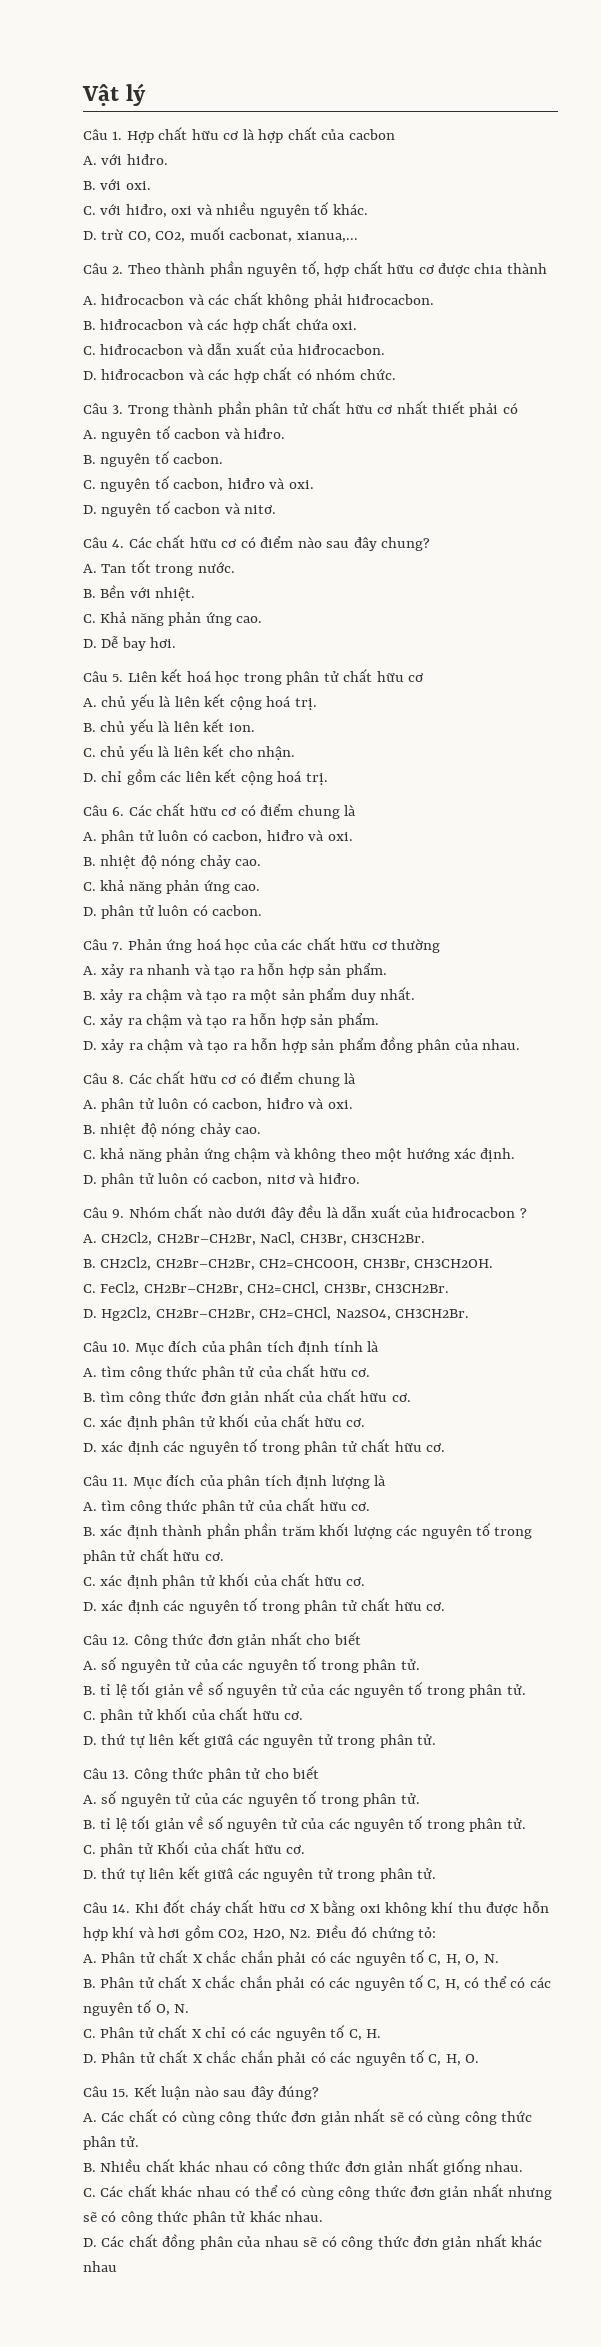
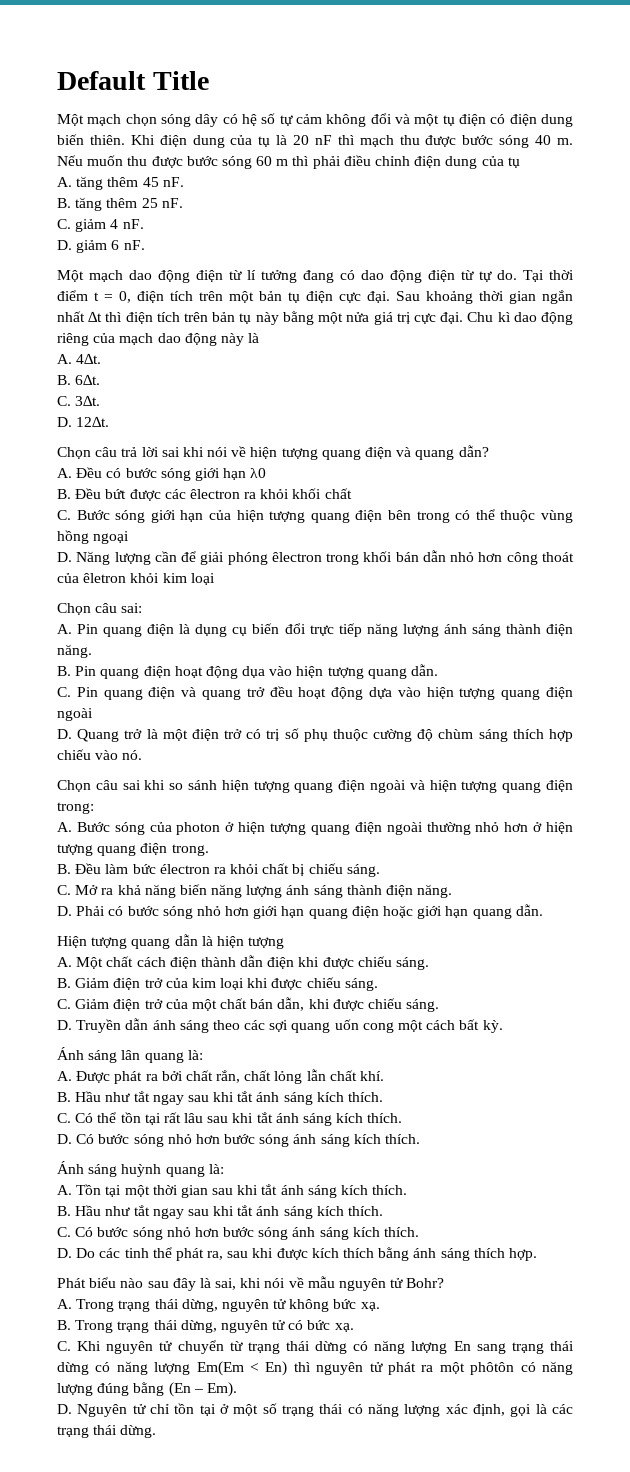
- Vật lý
- Câu 1. Hợp chất hữu cơ là hợp chất của cacbon
- A. với hiđro.
- B. với oxi.
- C. với hiđro, oxi và nhiều nguyên tố khác.
- D. trừ CO, CO2, muối cacbonat, xianua,...
- Câu 2. Theo thành phần nguyên tố, hợp chất hữu cơ được chia thành
- A. hiđrocacbon và các chất không phải hiđrocacbon.
- B. hiđrocacbon và các hợp chất chứa oxi.
- C. hiđrocacbon và dẫn xuất của hiđrocacbon.
- D. hiđrocacbon và các hợp chất có nhóm chức.
- Câu 3. Trong thành phần phân tử chất hữu cơ nhất thiết phải có
- A. nguyên tố cacbon và hiđro.
- B. nguyên tố cacbon.
- C. nguyên tố cacbon, hiđro và oxi.
- D. nguyên tố cacbon và nitơ.
- Câu 4. Các chất hữu cơ có điểm nào sau đây chung?
- A. Tan tốt trong nước.
- B. Bền với nhiệt.
- C. Khả năng phản ứng cao.
- D. Dễ bay hơi.
- Câu 5. Liên kết hoá học trong phân tử chất hữu cơ
- A. chủ yếu là liên kết cộng hoá trị.
- B. chủ yếu là liên kết ion.
- C. chủ yếu là liên kết cho nhận.
- D. chỉ gồm các liên kết cộng hoá trị.
- Câu 6. Các chất hữu cơ có điểm chung là
- A. phân tử luôn có cacbon, hiđro và oxi.
- B. nhiệt độ nóng chảy cao.
- C. khả năng phản ứng cao.
- D. phân tử luôn có cacbon.
- Câu 7. Phản ứng hoá học của các chất hữu cơ thường
- A. xảy ra nhanh và tạo ra hỗn hợp sản phẩm.
- B. xảy ra chậm và tạo ra một sản phẩm duy nhất.
- C. xảy ra chậm và tạo ra hỗn hợp sản phẩm.
- D. xảy ra chậm và tạo ra hỗn hợp sản phẩm đồng phân của nhau.
- Câu 8. Các chất hữu cơ có điểm chung là
- A. phân tử luôn có cacbon, hiđro và oxi.
- B. nhiệt độ nóng chảy cao.
- C. khả năng phản ứng chậm và không theo một hướng xác định.
- D. phân tử luôn có cacbon, nitơ và hiđro.
- Câu 9. Nhóm chất nào dưới đây đều là dẫn xuất của hiđrocacbon ?
- A. CH2Cl2, CH2Br–CH2Br, NaCl, CH3Br, CH3CH2Br.
- B. CH2Cl2, CH2Br–CH2Br, CH2=CHCOOH, CH3Br, CH3CH2OH.
- C. FeCl2, CH2Br–CH2Br, CH2=CHCl, CH3Br, CH3CH2Br.
- D. Hg2Cl2, CH2Br–CH2Br, CH2=CHCl, Na2SO4, CH3CH2Br.
- Câu 10. Mục đích của phân tích định tính là
- A. tìm công thức phân tử của chất hữu cơ.
- B. tìm công thức đơn giản nhất của chất hữu cơ.
- C. xác định phân tử khối của chất hữu cơ.
- D. xác định các nguyên tố trong phân tử chất hữu cơ.
- Câu 11. Mục đích của phân tích định lượng là
- A. tìm công thức phân tử của chất hữu cơ.
- B. xác định thành phần phần trăm khối lượng các nguyên tố trong phân tử chất hữu cơ.
- C. xác định phân tử khối của chất hữu cơ.
- D. xác định các nguyên tố trong phân tử chất hữu cơ.
- Câu 12. Công thức đơn giản nhất cho biết
- A. số nguyên tử của các nguyên tố trong phân tử.
- B. tỉ lệ tối giản về số nguyên tử của các nguyên tố trong phân tử.
- C. phân tử khối của chất hữu cơ.
- D. thứ tự liên kết giữâ các nguyên tử trong phân tử.
- Câu 13. Công thức phân tử cho biết
- A. số nguyên tử của các nguyên tố trong phân tử.
- B. tỉ lệ tối giản về số nguyên tử của các nguyên tố trong phân tử.
- C. phân tử Khối của chất hữu cơ.
- D. thứ tự liên kết giữâ các nguyên tử trong phân tử.
- Câu 14. Khi đốt cháy chất hữu cơ X bằng oxi không khí thu được hỗn hợp khí và hơi gồm CO2, H2O, N2. Điều đó chứng tỏ:
- A. Phân tử chất X chắc chắn phải có các nguyên tố C, H, O, N.
- B. Phân tử chất X chắc chắn phải có các nguyên tố C, H, có thể có các nguyên tố O, N.
- C. Phân tử chất X chỉ có các nguyên tố C, H.
- D. Phân tử chất X chắc chắn phải có các nguyên tố C, H, O.
- Câu 15. Kết luận nào sau đây đúng?
- A. Các chất có cùng công thức đơn giản nhất sẽ có cùng công thức phân tử.
- B. Nhiều chất khác nhau có công thức đơn giản nhất giống nhau.
- C. Các chất khác nhau có thể có cùng công thức đơn giản nhất nhưng sẽ có công thức phân tử khác nhau.
- D. Các chất đồng phân của nhau sẽ có công thức đơn giản nhất khác nhau
+ Default Title
+ Một mạch chọn sóng dây có hệ số tự cảm không đổi và một tụ điện có điện dung biến thiên. Khi điện dung của tụ là 20 nF thì mạch thu được bước sóng 40 m. Nếu muốn thu được bước sóng 60 m thì phải điều chỉnh điện dung của tụ
+ A. tăng thêm 45 nF.
+ B. tăng thêm 25 nF.
+ C. giảm 4 nF.
+ D. giảm 6 nF.
+ Một mạch dao động điện từ lí tưởng đang có dao động điện từ tự do. Tại thời điểm t = 0, điện tích trên một bản tụ điện cực đại. Sau khoảng thời gian ngắn nhất ∆t thì điện tích trên bản tụ này bằng một nửa giá trị cực đại. Chu kì dao động riêng của mạch dao động này là
+ A. 4∆t.
+ B. 6∆t.
+ C. 3∆t.
+ D. 12∆t.
+ Chọn câu trả lời sai khi nói về hiện tượng quang điện và quang dẫn?
+ A. Đều có bước sóng giới hạn λ0
+ B. Đều bứt được các êlectron ra khỏi khối chất
+ C. Bước sóng giới hạn của hiện tượng quang điện bên trong có thể thuộc vùng hồng ngoại
+ D. Năng lượng cần để giải phóng êlectron trong khối bán dẫn nhỏ hơn công thoát của êletron khỏi kim loại
+ Chọn câu sai:
+ A. Pin quang điện là dụng cụ biến đổi trực tiếp năng lượng ánh sáng thành điện năng.
+ B. Pin quang điện hoạt động dụa vào hiện tượng quang dẫn.
+ C. Pin quang điện và quang trở đều hoạt động dựa vào hiện tượng quang điện ngoài
+ D. Quang trở là một điện trở có trị số phụ thuộc cường độ chùm sáng thích hợp chiếu vào nó.
+ Chọn câu sai khi so sánh hiện tượng quang điện ngoài và hiện tượng quang điện trong:
+ A. Bước sóng của photon ở hiện tượng quang điện ngoài thường nhỏ hơn ở hiện tượng quang điện trong.
+ B. Đều làm bức électron ra khỏi chất bị chiếu sáng.
+ C. Mở ra khả năng biến năng lượng ánh sáng thành điện năng.
+ D. Phải có bước sóng nhỏ hơn giới hạn quang điện hoặc giới hạn quang dẫn.
+ Hiện tượng quang dẫn là hiện tượng
+ A. Một chất cách điện thành dẫn điện khi được chiếu sáng.
+ B. Giảm điện trở của kim loại khi được chiếu sáng.
+ C. Giảm điện trở của một chất bán dẫn, khi được chiếu sáng.
+ D. Truyền dẫn ánh sáng theo các sợi quang uốn cong một cách bất kỳ.
+ Ánh sáng lân quang là:
+ A. Được phát ra bởi chất rắn, chất lỏng lẫn chất khí.
+ B. Hầu như tắt ngay sau khi tắt ánh sáng kích thích.
+ C. Có thể tồn tại rất lâu sau khi tắt ánh sáng kích thích.
+ D. Có bước sóng nhỏ hơn bước sóng ánh sáng kích thích.
+ Ánh sáng huỳnh quang là:
+ A. Tồn tại một thời gian sau khi tắt ánh sáng kích thích.
+ B. Hầu như tắt ngay sau khi tắt ánh sáng kích thích.
+ C. Có bước sóng nhỏ hơn bước sóng ánh sáng kích thích.
+ D. Do các tinh thể phát ra, sau khi được kích thích bằng ánh sáng thích hợp.
+ Phát biểu nào sau đây là sai, khi nói về mẫu nguyên tử Bohr?
+ A. Trong trạng thái dừng, nguyên tử không bức xạ.
+ B. Trong trạng thái dừng, nguyên tử có bức xạ.
+ C. Khi nguyên tử chuyển từ trạng thái dừng có năng lượng En sang trạng thái dừng có năng lượng Em(Em < En) thì nguyên tử phát ra một phôtôn có năng lượng đúng bằng (En – Em).
+ D. Nguyên tử chỉ tồn tại ở một số trạng thái có năng lượng xác định, gọi là các trạng thái dừng.

